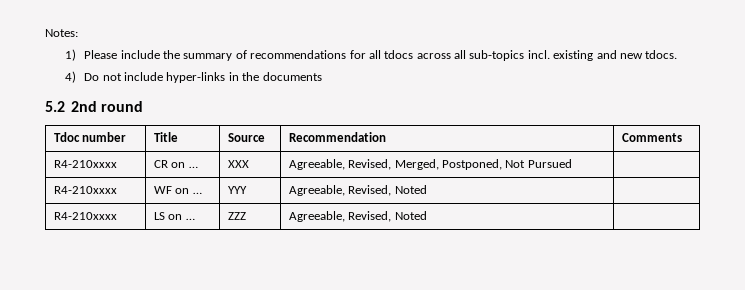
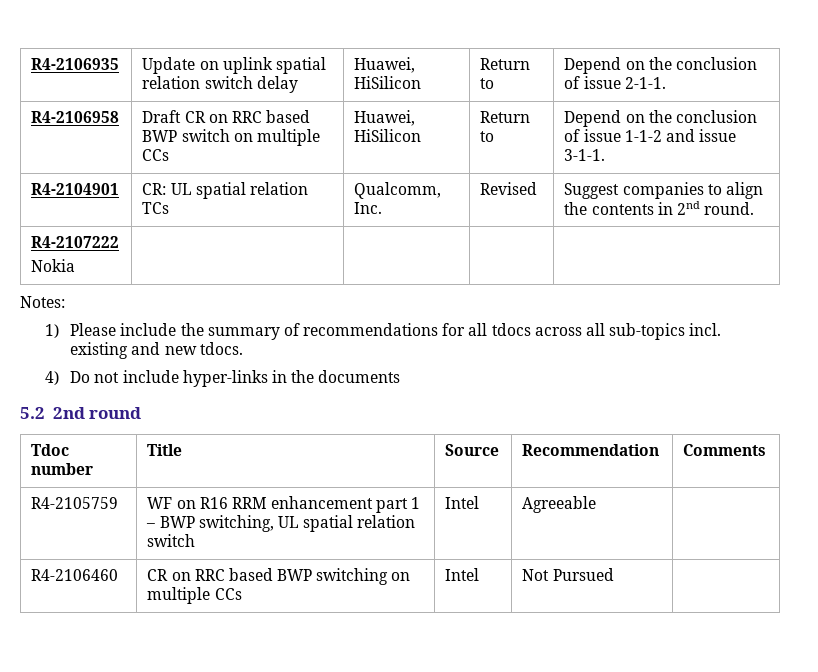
+ R4-2106935 | Update on uplink spatial relation switch delay | Huawei, HiSilicon | Return to | Depend on the conclusion of issue 2-1-1.
+ R4-2106958 | Draft CR on RRC based BWP switch on multiple CCs | Huawei, HiSilicon | Return to | Depend on the conclusion of issue 1-1-2 and issue 3-1-1.
+ R4-2104901 | CR: UL spatial relation TCs | Qualcomm, Inc. | Revised | Suggest companies to align the contents in 2nd round.
+ R4-2107222
+ Nokia | | | |
- R4-210xxxx | CR on … | XXX | Agreeable, Revised, Merged, Postponed, Not Pursued |
- R4-210xxxx | WF on … | YYY | Agreeable, Revised, Noted |
- R4-210xxxx | LS on … | ZZZ | Agreeable, Revised, Noted |
+ R4-2105759 | WF on R16 RRM enhancement part 1 – BWP switching, UL spatial relation switch | Intel | Agreeable |
+ R4-2106460 | CR on RRC based BWP switching on multiple CCs | Intel | Not Pursued |

